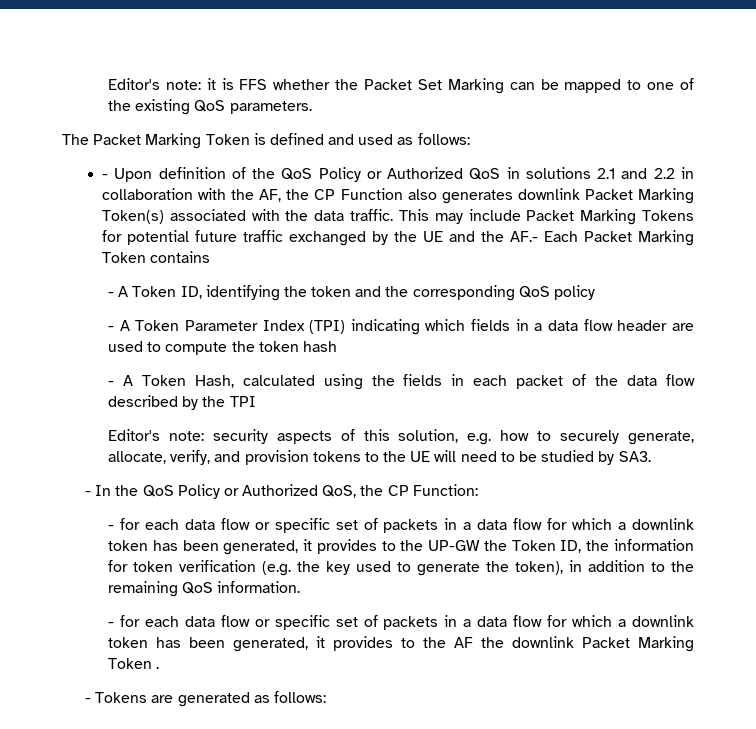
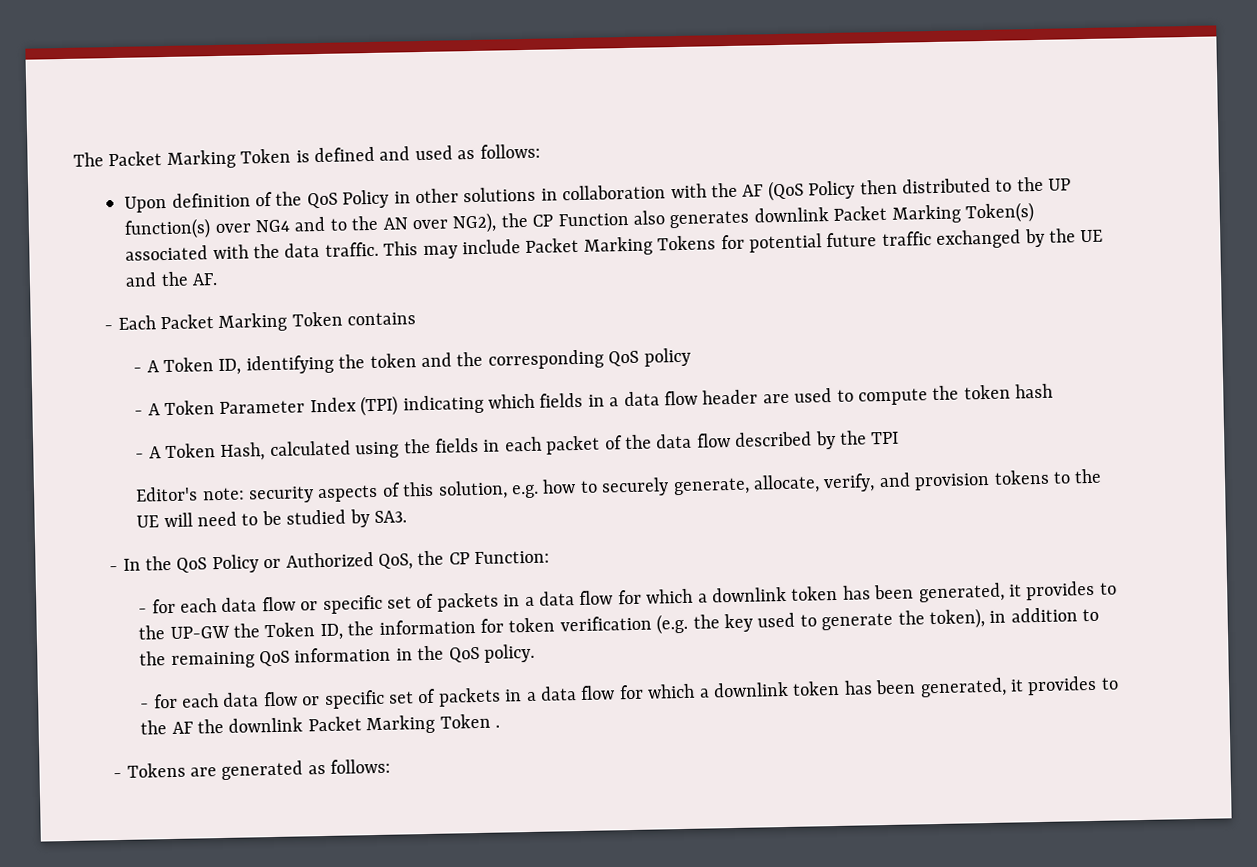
- Editor's note: it is FFS whether the Packet Set Marking can be mapped to one of the existing QoS parameters.
- - Upon definition of the QoS Policy or Authorized QoS in solutions 2.1 and 2.2 in collaboration with the AF, the CP Function also generates downlink Packet Marking Token(s) associated with the data traffic.
+ Upon definition of the QoS Policy in other solutions in collaboration with the AF (QoS Policy then distributed to the UP function(s) over NG4 and to the AN over NG2), the CP Function also generates downlink Packet Marking Token(s) associated with the data traffic.
- This may include Packet Marking Tokens for potential future traffic exchanged by the UE and the AF.- Each Packet Marking Token contains
+ This may include Packet Marking Tokens for potential future traffic exchanged by the UE and the AF.
+ - Each Packet Marking Token contains
- - for each data flow or specific set of packets in a data flow for which a downlink token has been generated, it provides to the UP-GW the Token ID, the information for token verification (e.g. the key used to generate the token), in addition to the remaining QoS information.
+ - for each data flow or specific set of packets in a data flow for which a downlink token has been generated, it provides to the UP-GW the Token ID, the information for token verification (e.g. the key used to generate the token), in addition to the remaining QoS information in the QoS policy.

